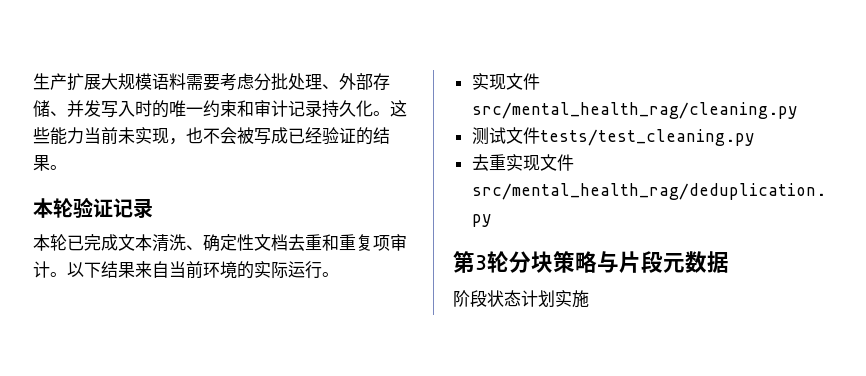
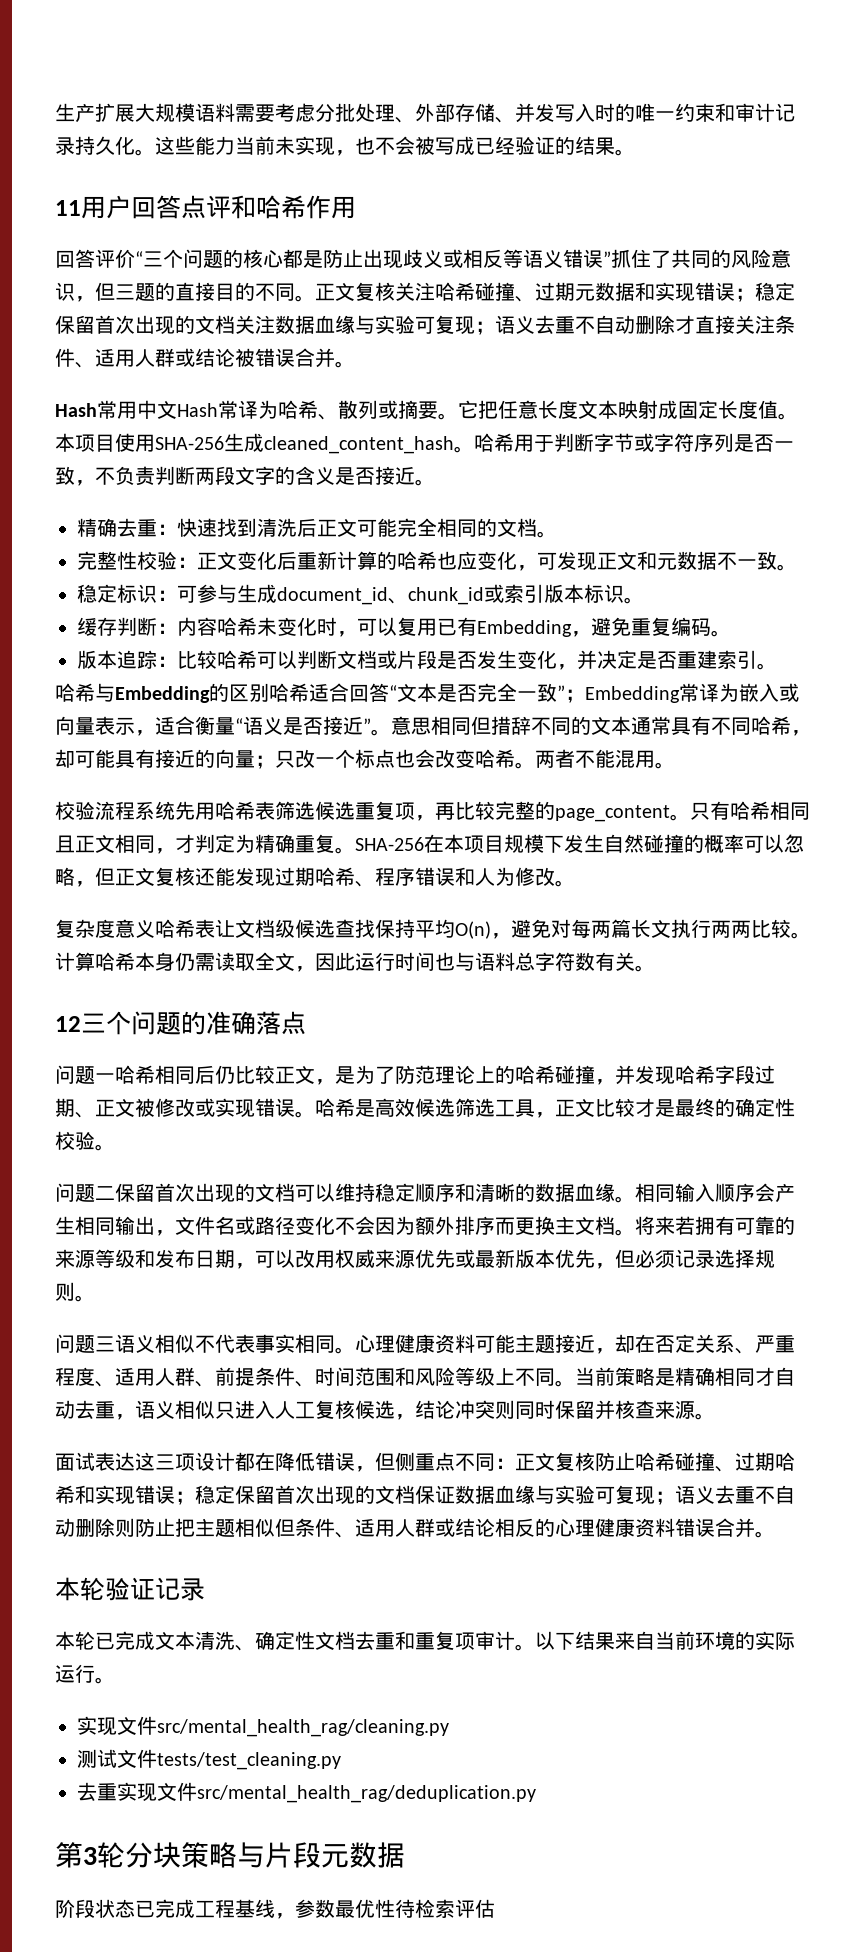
+ 11用户回答点评和哈希作用
+ 回答评价“三个问题的核心都是防止出现歧义或相反等语义错误”抓住了共同的风险意识，但三题的直接目的不同。正文复核关注哈希碰撞、过期元数据和实现错误；稳定保留首次出现的文档关注数据血缘与实验可复现；语义去重不自动删除才直接关注条件、适用人群或结论被错误合并。
+ Hash常用中文Hash常译为哈希、散列或摘要。它把任意长度文本映射成固定长度值。本项目使用SHA-256生成cleaned_content_hash。哈希用于判断字节或字符序列是否一致，不负责判断两段文字的含义是否接近。
+ 精确去重：快速找到清洗后正文可能完全相同的文档。
+ 完整性校验：正文变化后重新计算的哈希也应变化，可发现正文和元数据不一致。
+ 稳定标识：可参与生成document_id、chunk_id或索引版本标识。
+ 缓存判断：内容哈希未变化时，可以复用已有Embedding，避免重复编码。
+ 版本追踪：比较哈希可以判断文档或片段是否发生变化，并决定是否重建索引。
+ 哈希与Embedding的区别哈希适合回答“文本是否完全一致”；Embedding常译为嵌入或向量表示，适合衡量“语义是否接近”。意思相同但措辞不同的文本通常具有不同哈希，却可能具有接近的向量；只改一个标点也会改变哈希。两者不能混用。
+ 校验流程系统先用哈希表筛选候选重复项，再比较完整的page_content。只有哈希相同且正文相同，才判定为精确重复。SHA-256在本项目规模下发生自然碰撞的概率可以忽略，但正文复核还能发现过期哈希、程序错误和人为修改。
+ 复杂度意义哈希表让文档级候选查找保持平均O(n)，避免对每两篇长文执行两两比较。计算哈希本身仍需读取全文，因此运行时间也与语料总字符数有关。
+ 12三个问题的准确落点
+ 问题一哈希相同后仍比较正文，是为了防范理论上的哈希碰撞，并发现哈希字段过期、正文被修改或实现错误。哈希是高效候选筛选工具，正文比较才是最终的确定性校验。
+ 问题二保留首次出现的文档可以维持稳定顺序和清晰的数据血缘。相同输入顺序会产生相同输出，文件名或路径变化不会因为额外排序而更换主文档。将来若拥有可靠的来源等级和发布日期，可以改用权威来源优先或最新版本优先，但必须记录选择规则。
+ 问题三语义相似不代表事实相同。心理健康资料可能主题接近，却在否定关系、严重程度、适用人群、前提条件、时间范围和风险等级上不同。当前策略是精确相同才自动去重，语义相似只进入人工复核候选，结论冲突则同时保留并核查来源。
+ 面试表达这三项设计都在降低错误，但侧重点不同：正文复核防止哈希碰撞、过期哈希和实现错误；稳定保留首次出现的文档保证数据血缘与实验可复现；语义去重不自动删除则防止把主题相似但条件、适用人群或结论相反的心理健康资料错误合并。
- 阶段状态计划实施
+ 阶段状态已完成工程基线，参数最优性待检索评估

